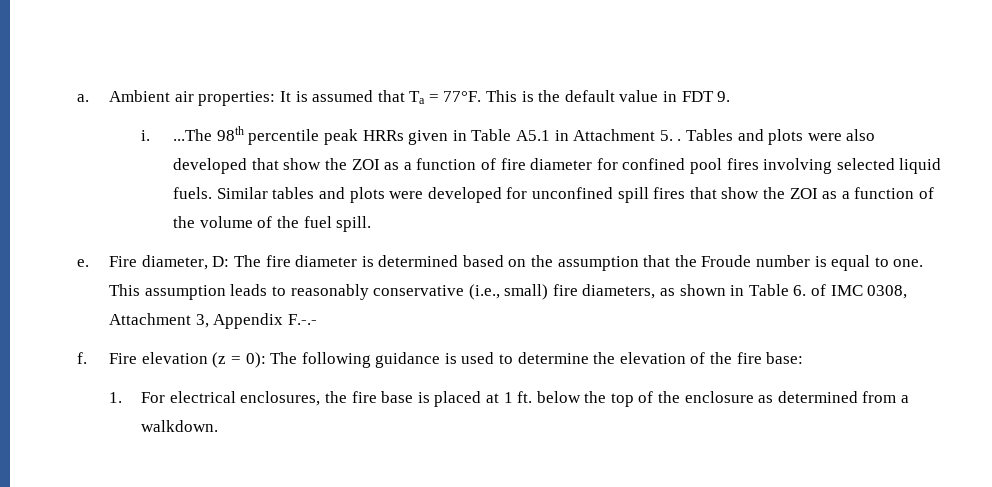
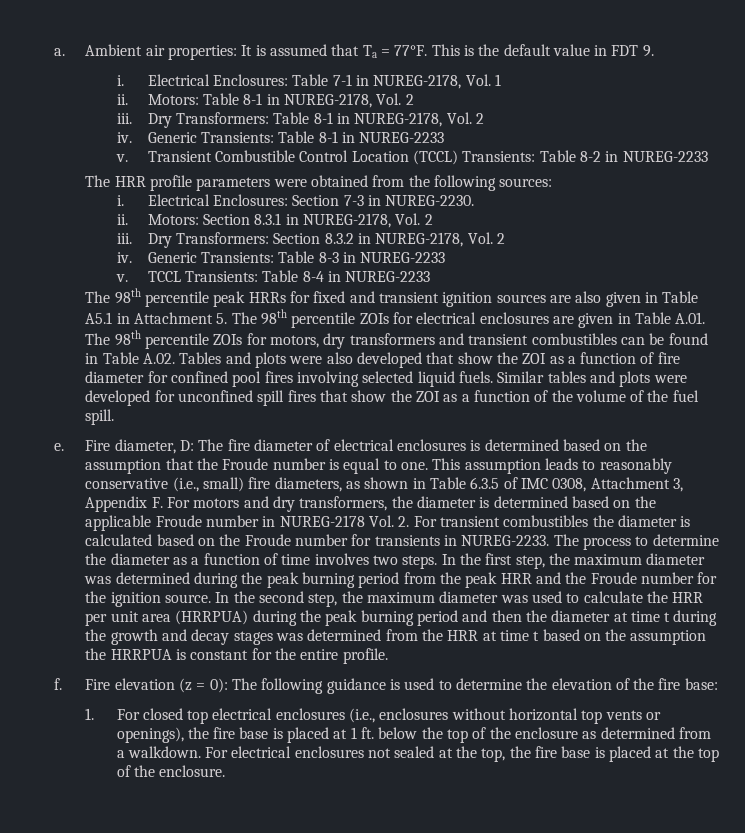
- i. ...The 98th percentile peak HRRs given in Table A5.1 in Attachment 5. . Tables and plots were also developed that show the ZOI as a function of fire diameter for confined pool fires involving selected liquid fuels.
+ i. Electrical Enclosures: Table 7-1 in NUREG-2178, Vol. 1
+ ii. Motors: Table 8-1 in NUREG-2178, Vol. 2
+ iii. Dry Transformers: Table 8-1 in NUREG-2178, Vol. 2
+ iv. Generic Transients: Table 8-1 in NUREG-2233
+ v. Transient Combustible Control Location (TCCL) Transients: Table 8-2 in NUREG-2233
+ The HRR profile parameters were obtained from the following sources:
+ i. Electrical Enclosures: Section 7-3 in NUREG-2230.
+ ii. Motors: Section 8.3.1 in NUREG-2178, Vol. 2
+ iii. Dry Transformers: Section 8.3.2 in NUREG-2178, Vol. 2
+ iv. Generic Transients: Table 8-3 in NUREG-2233
+ v. TCCL Transients: Table 8-4 in NUREG-2233
+ The 98th percentile peak HRRs for fixed and transient ignition sources are also given in Table A5.1 in Attachment 5. The 98th percentile ZOIs for electrical enclosures are given in Table A.01. The 98th percentile ZOIs for motors, dry transformers and transient combustibles can be found in Table A.02. Tables and plots were also developed that show the ZOI as a function of fire diameter for confined pool fires involving selected liquid fuels.
- Fire diameter, D: The fire diameter is determined based on the assumption that the Froude number is equal to one.
+ Fire diameter, D: The fire diameter of electrical enclosures is determined based on the assumption that the Froude number is equal to one.
- This assumption leads to reasonably conservative (i.e., small) fire diameters, as shown in Table 6. of IMC 0308, Attachment 3, Appendix F.-.-
+ This assumption leads to reasonably conservative (i.e., small) fire diameters, as shown in Table 6.3.5 of IMC 0308, Attachment 3, Appendix F. For motors and dry transformers, the diameter is determined based on the applicable Froude number in NUREG-2178 Vol. 2. For transient combustibles the diameter is calculated based on the Froude number for transients in NUREG-2233. The process to determine the diameter as a function of time involves two steps. In the first step, the maximum diameter was determined during the peak burning period from the peak HRR and the Froude number for the ignition source. In the second step, the maximum diameter was used to calculate the HRR per unit area (HRRPUA) during the peak burning period and then the diameter at time t during the growth and decay stages was determined from the HRR at time t based on the assumption the HRRPUA is constant for the entire profile.
- 1. For electrical enclosures, the fire base is placed at 1 ft. below the top of the enclosure as determined from a walkdown.
+ 1. For closed top electrical enclosures (i.e., enclosures without horizontal top vents or openings), the fire base is placed at 1 ft. below the top of the enclosure as determined from a walkdown.
+ For electrical enclosures not sealed at the top, the fire base is placed at the top of the enclosure.

